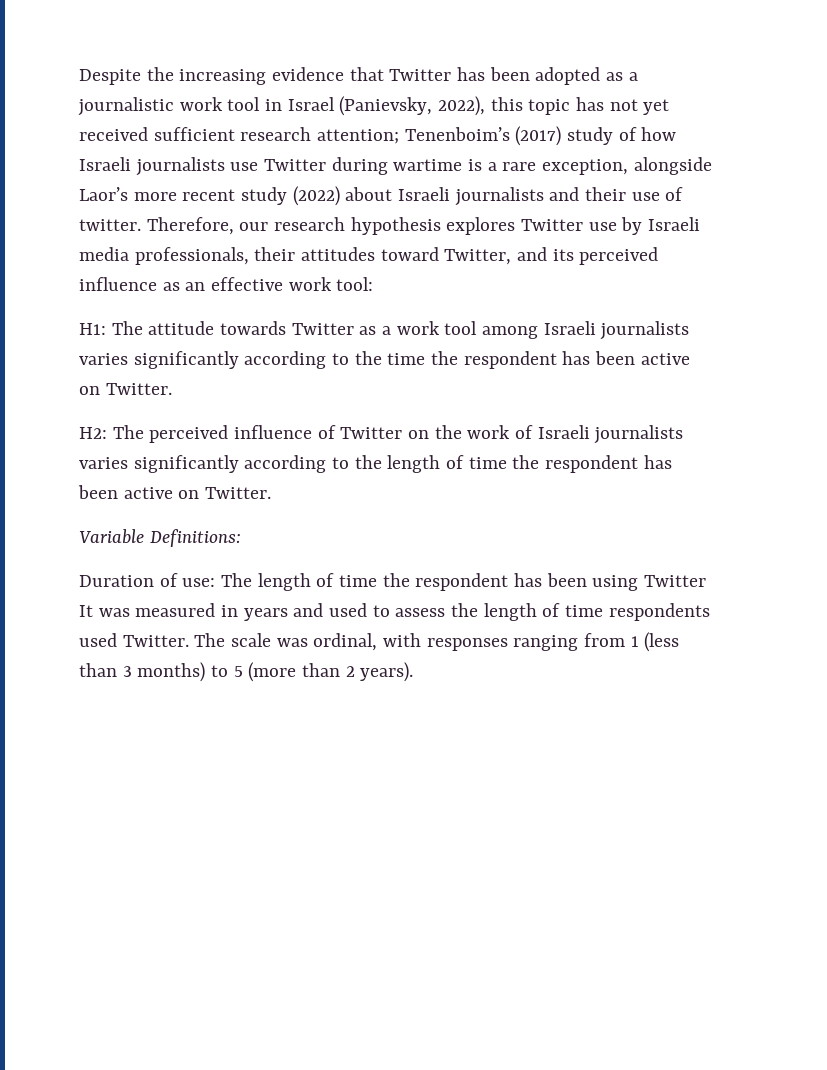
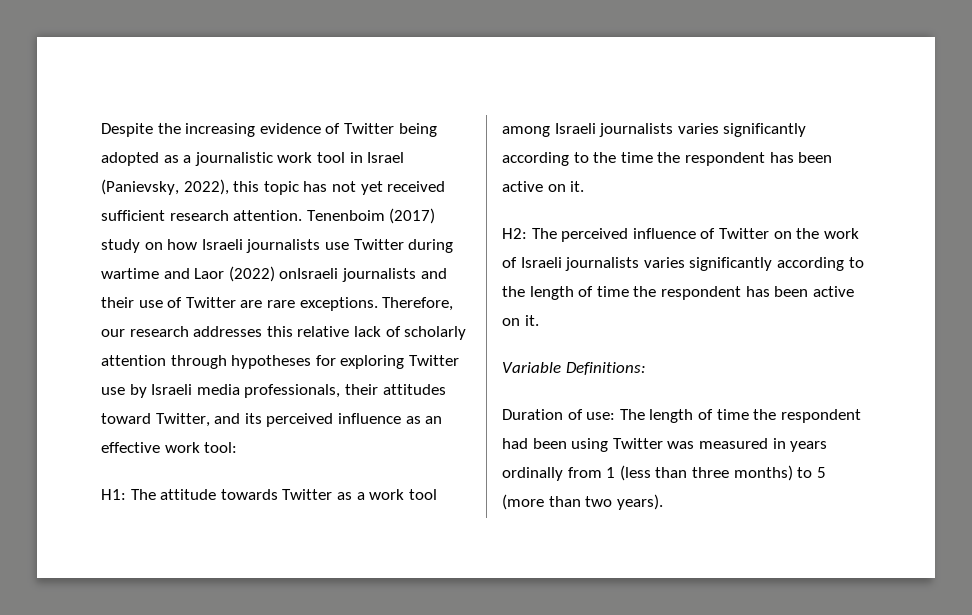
- Despite the increasing evidence that Twitter has been adopted as a journalistic work tool in Israel (Panievsky, 2022), this topic has not yet received sufficient research attention; Tenenboim’s (2017) study of how Israeli journalists use Twitter during wartime is a rare exception, alongside Laor’s more recent study (2022) about Israeli journalists and their use of twitter. Therefore, our research hypothesis explores Twitter use by Israeli media professionals, their attitudes toward Twitter, and its perceived influence as an effective work tool:
+ Despite the increasing evidence of Twitter being adopted as a journalistic work tool in Israel (Panievsky, 2022), this topic has not yet received sufficient research attention. Tenenboim (2017) study on how Israeli journalists use Twitter during wartime and Laor (2022) onIsraeli journalists and their use of Twitter are rare exceptions. Therefore, our research addresses this relative lack of scholarly attention through hypotheses for exploring Twitter use by Israeli media professionals, their attitudes toward Twitter, and its perceived influence as an effective work tool:
- H1: The attitude towards Twitter as a work tool among Israeli journalists varies significantly according to the time the respondent has been active on Twitter.
+ H1: The attitude towards Twitter as a work tool among Israeli journalists varies significantly according to the time the respondent has been active on it.
- H2: The perceived influence of Twitter on the work of Israeli journalists varies significantly according to the length of time the respondent has been active on Twitter.
+ H2: The perceived influence of Twitter on the work of Israeli journalists varies significantly according to the length of time the respondent has been active on it.
- Duration of use: The length of time the respondent has been using Twitter It was measured in years and used to assess the length of time respondents used Twitter. The scale was ordinal, with responses ranging from 1 (less than 3 months) to 5 (more than 2 years).
+ Duration of use: The length of time the respondent had been using Twitter was measured in years ordinally from 1 (less than three months) to 5 (more than two years).

